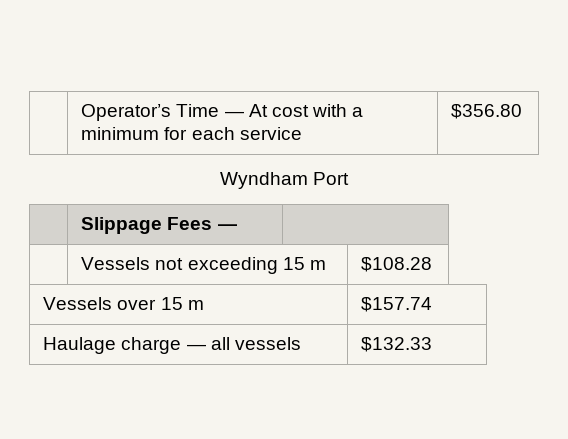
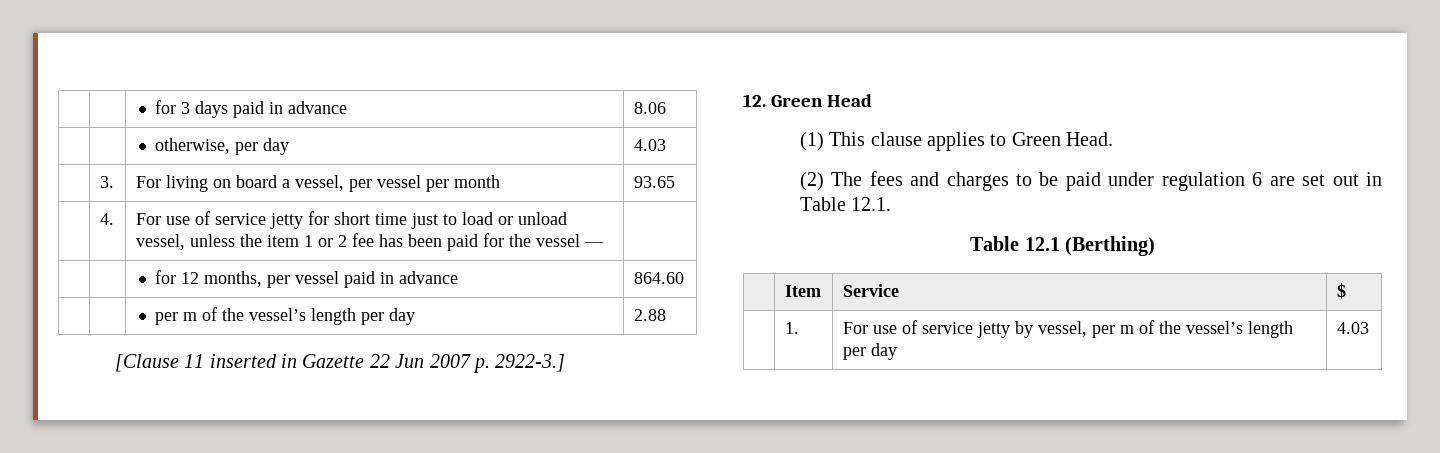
- | Operator’s Time — At cost with a minimum for each service | $356.80
- Wyndham Port
- | Slippage Fees — |
- | Vessels not exceeding 15 m | $108.28
- Vessels over 15 m | $157.74
- Haulage charge — all vessels | $132.33
+ | | for 3 days paid in advance | 8.06
+ | | otherwise, per day | 4.03
+ | 3. | For living on board a vessel, per vessel per month | 93.65
+ | 4. | For use of service jetty for short time just to load or unload vessel, unless the item 1 or 2 fee has been paid for the vessel — |
+ | | for 12 months, per vessel paid in advance | 864.60
+ | | per m of the vessel’s length per day | 2.88
+ [Clause 11 inserted in Gazette 22 Jun 2007 p. 2922-3.]
+ 12. Green Head
+ (1) This clause applies to Green Head.
+ (2) The fees and charges to be paid under regulation 6 are set out in Table 12.1.
+ Table 12.1 (Berthing)
+ | Item | Service | $
+ | 1. | For use of service jetty by vessel, per m of the vessel’s length per day | 4.03

